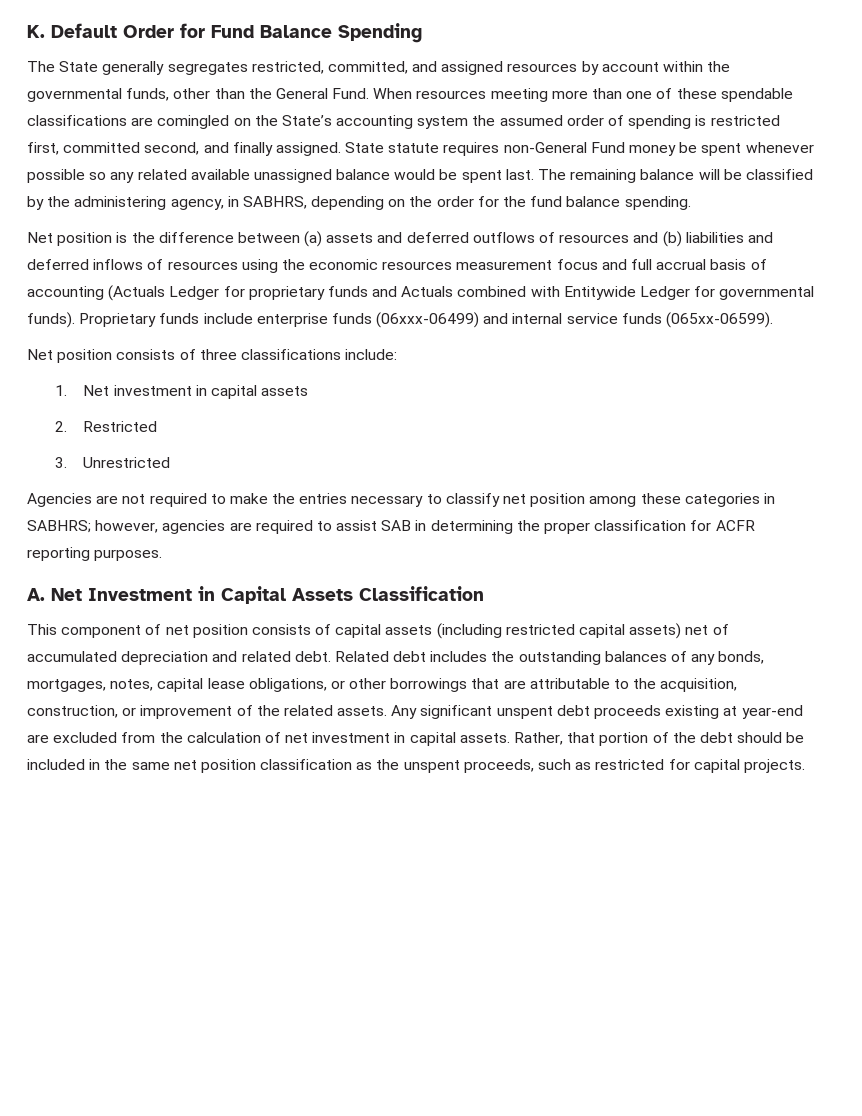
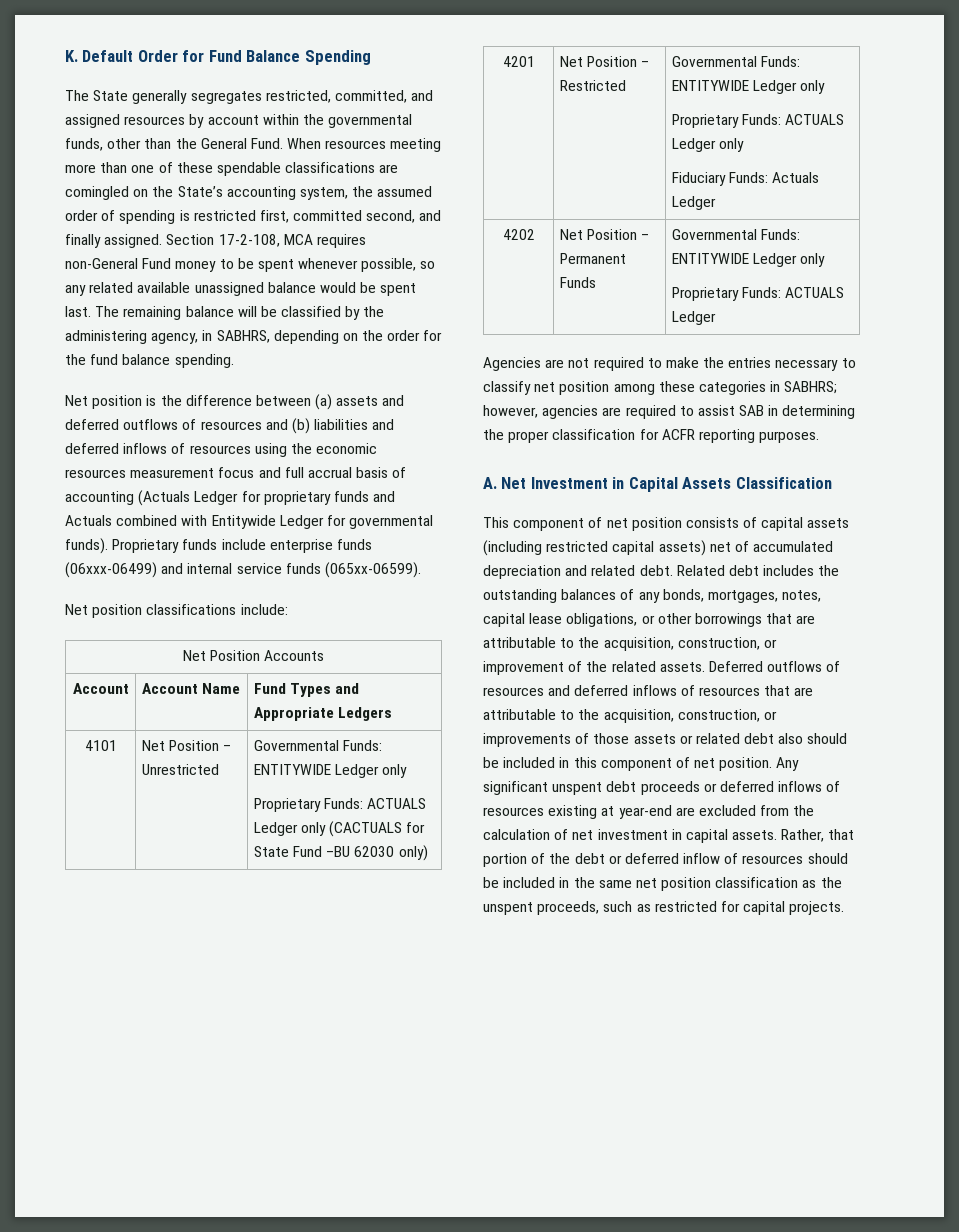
- When resources meeting more than one of these spendable classifications are comingled on the State’s accounting system the assumed order of spending is restricted first, committed second, and finally assigned.
+ When resources meeting more than one of these spendable classifications are comingled on the State’s accounting system, the assumed order of spending is restricted first, committed second, and finally assigned.
- State statute requires non-General Fund money be spent whenever possible so any related available unassigned balance would be spent last.
+ Section 17-2-108, MCA requires non-General Fund money to be spent whenever possible, so any related available unassigned balance would be spent last.
- Net position consists of three classifications include:
+ Net position classifications include:
- 1. Net investment in capital assets
- 2. Restricted
- 3. Unrestricted
+ Net Position Accounts
+ Account | Account Name | Fund Types and Appropriate Ledgers
+ 4101 | Net Position – Unrestricted | Governmental Funds: ENTITYWIDE Ledger only
+ Proprietary Funds: ACTUALS Ledger only (CACTUALS for State Fund –BU 62030 only)
+ 4201 | Net Position – Restricted | Governmental Funds: ENTITYWIDE Ledger only
+ Proprietary Funds: ACTUALS Ledger only
+ Fiduciary Funds: Actuals Ledger
+ 4202 | Net Position – Permanent Funds | Governmental Funds: ENTITYWIDE Ledger only
+ Proprietary Funds: ACTUALS Ledger
+ Deferred outflows of resources and deferred inflows of resources that are attributable to the acquisition, construction, or improvements of those assets or related debt also should be included in this component of net position.
- Any significant unspent debt proceeds existing at year-end are excluded from the calculation of net investment in capital assets.
+ Any significant unspent debt proceeds or deferred inflows of resources existing at year-end are excluded from the calculation of net investment in capital assets.
- Rather, that portion of the debt should be included in the same net position classification as the unspent proceeds, such as restricted for capital projects.
+ Rather, that portion of the debt or deferred inflow of resources should be included in the same net position classification as the unspent proceeds, such as restricted for capital projects.

